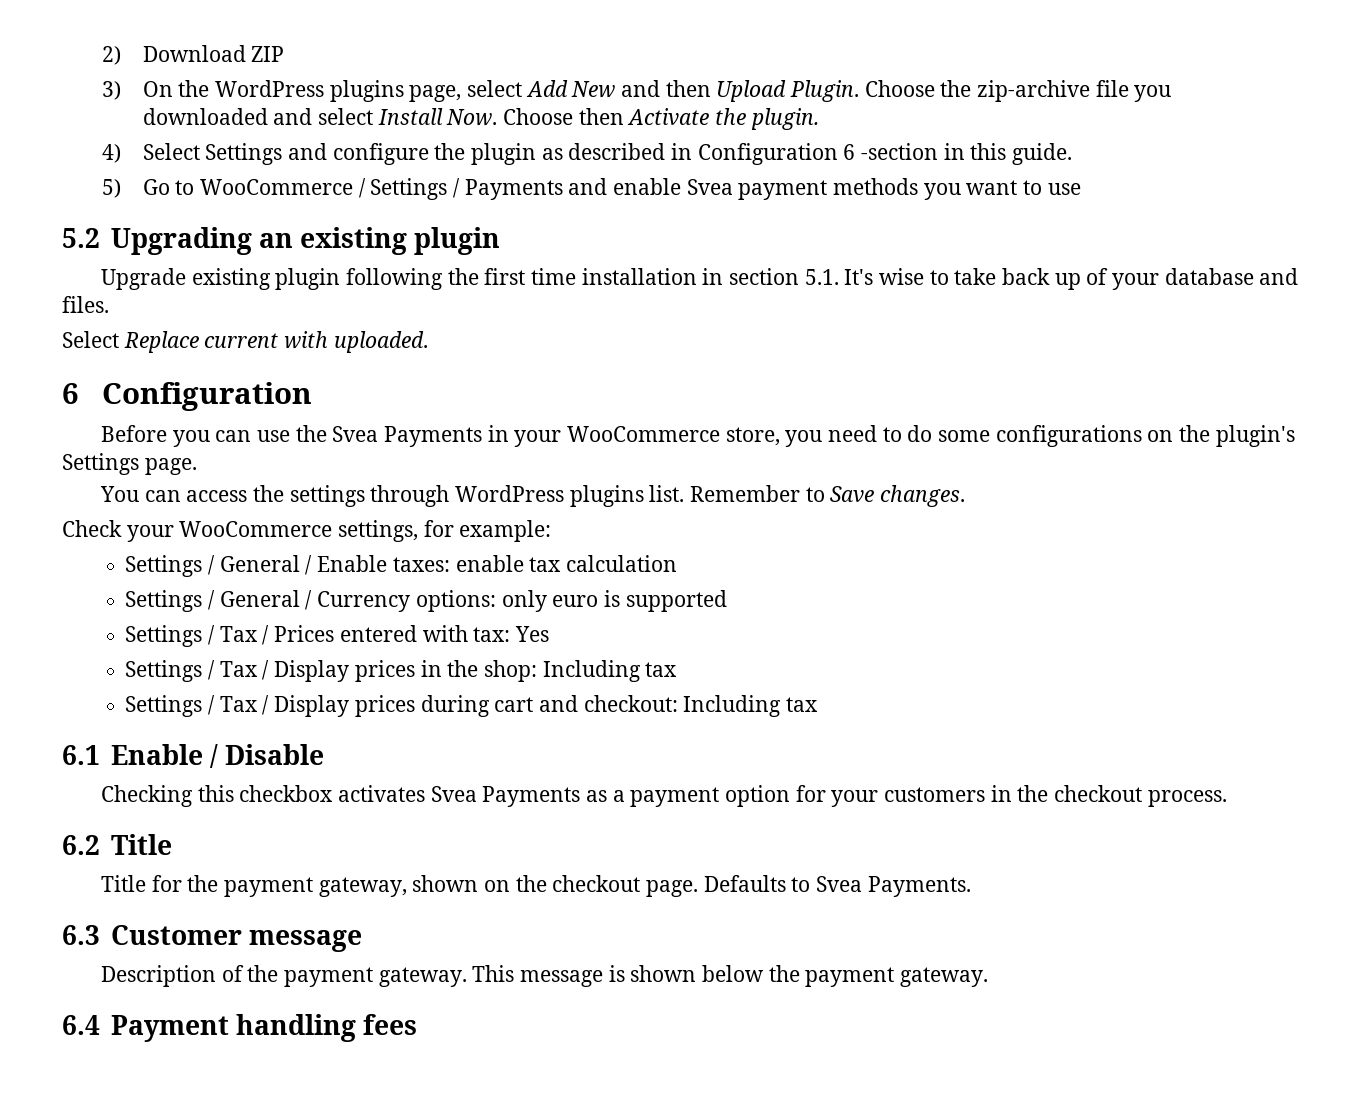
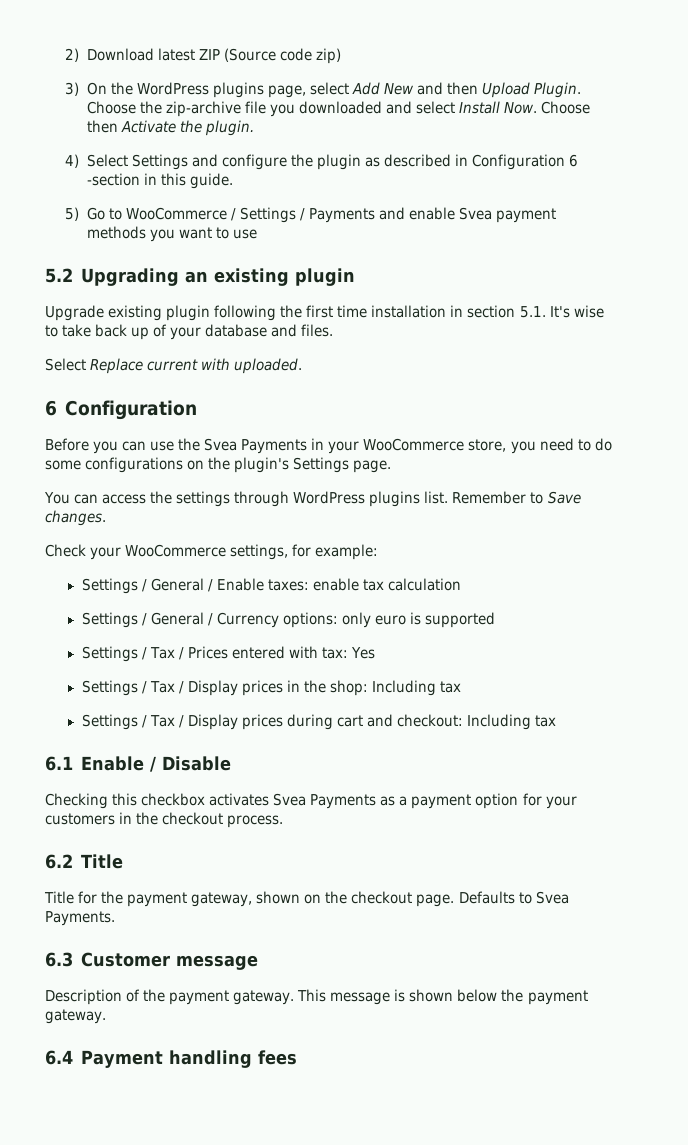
- 2) Download ZIP
+ 2) Download latest ZIP (Source code zip)

